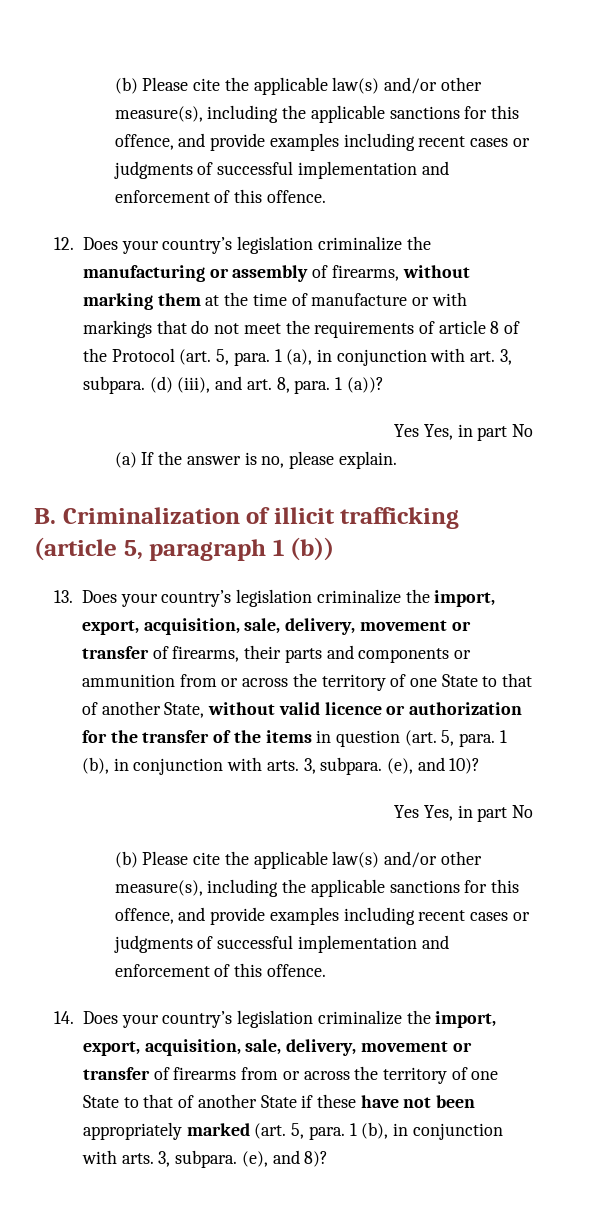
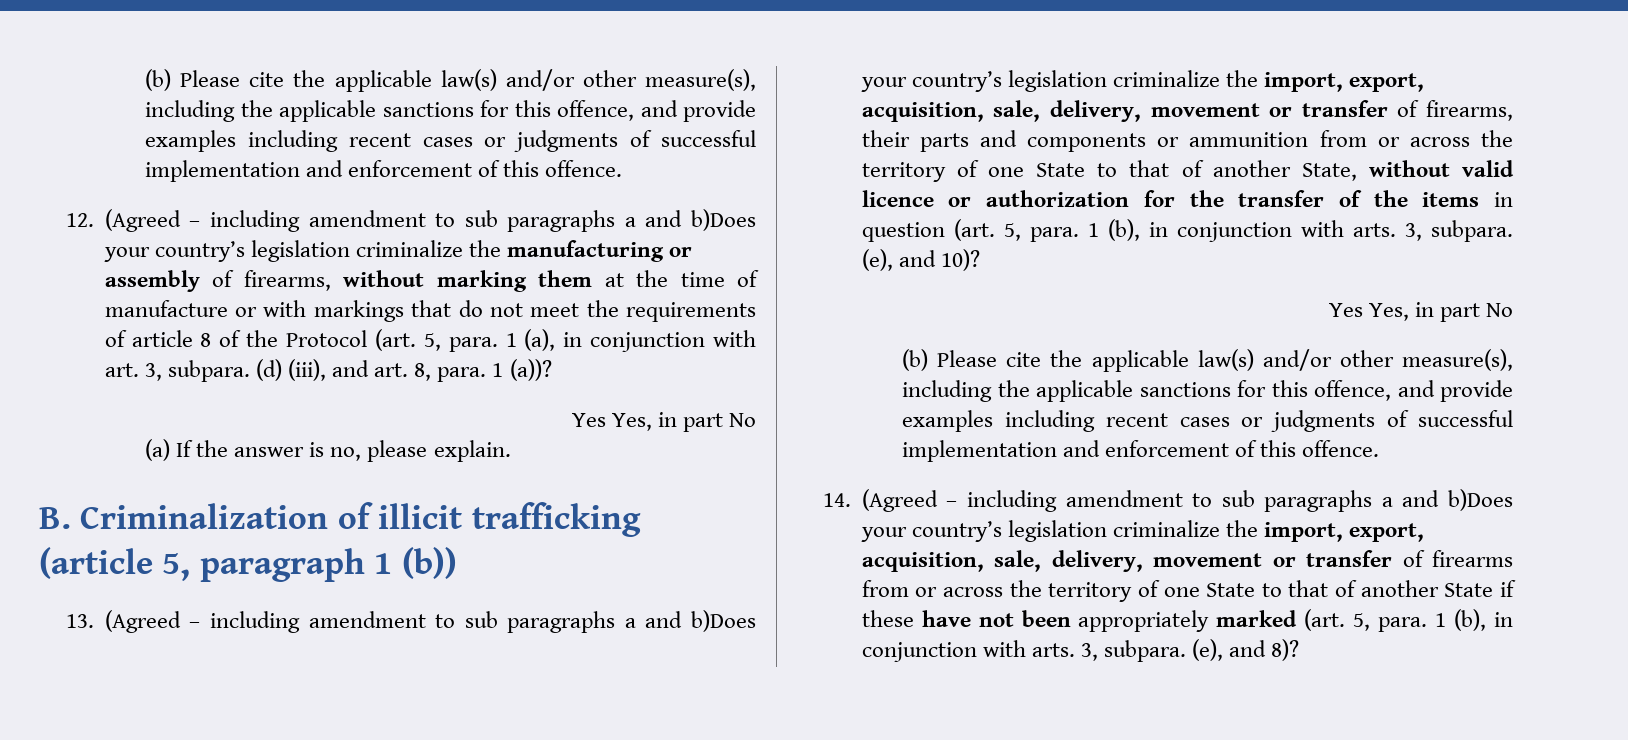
- 12. Does your country’s legislation criminalize the manufacturing or assembly of firearms, without marking them at the time of manufacture or with markings that do not meet the requirements of article 8 of the Protocol (art. 5, para. 1 (a), in conjunction with art. 3, subpara.
+ 12. (Agreed – including amendment to sub paragraphs a and b)Does your country’s legislation criminalize the manufacturing or assembly of firearms, without marking them at the time of manufacture or with markings that do not meet the requirements of article 8 of the Protocol (art. 5, para. 1 (a), in conjunction with art. 3, subpara.
- 13. Does your country’s legislation criminalize the import, export, acquisition, sale, delivery, movement or transfer of firearms, their parts and components or ammunition from or across the territory of one State to that of another State, without valid licence or authorization for the transfer of the items in question (art. 5, para. 1 (b), in conjunction with arts. 3, subpara.
+ 13. (Agreed – including amendment to sub paragraphs a and b)Does your country’s legislation criminalize the import, export, acquisition, sale, delivery, movement or transfer of firearms, their parts and components or ammunition from or across the territory of one State to that of another State, without valid licence or authorization for the transfer of the items in question (art. 5, para. 1 (b), in conjunction with arts. 3, subpara.
- 14. Does your country’s legislation criminalize the import, export, acquisition, sale, delivery, movement or transfer of firearms from or across the territory of one State to that of another State if these have not been appropriately marked (art. 5, para. 1 (b), in conjunction with arts. 3, subpara.
+ 14. (Agreed – including amendment to sub paragraphs a and b)Does your country’s legislation criminalize the import, export, acquisition, sale, delivery, movement or transfer of firearms from or across the territory of one State to that of another State if these have not been appropriately marked (art. 5, para. 1 (b), in conjunction with arts. 3, subpara.

